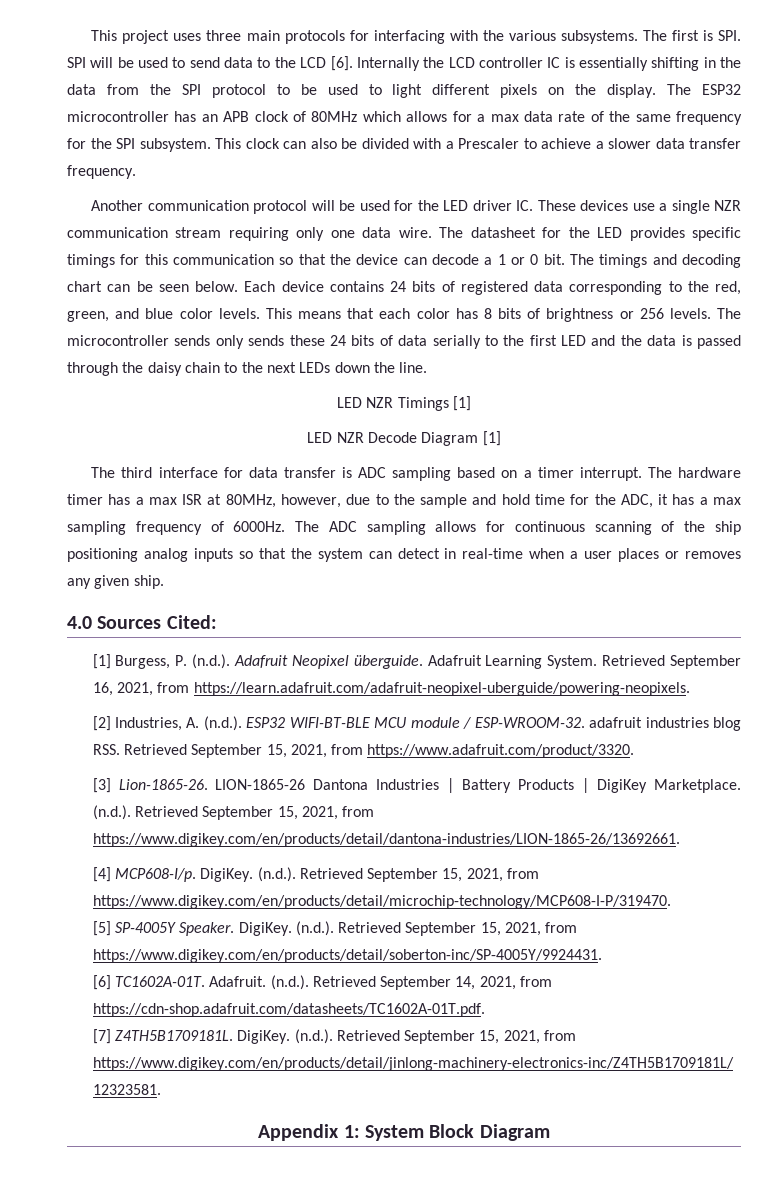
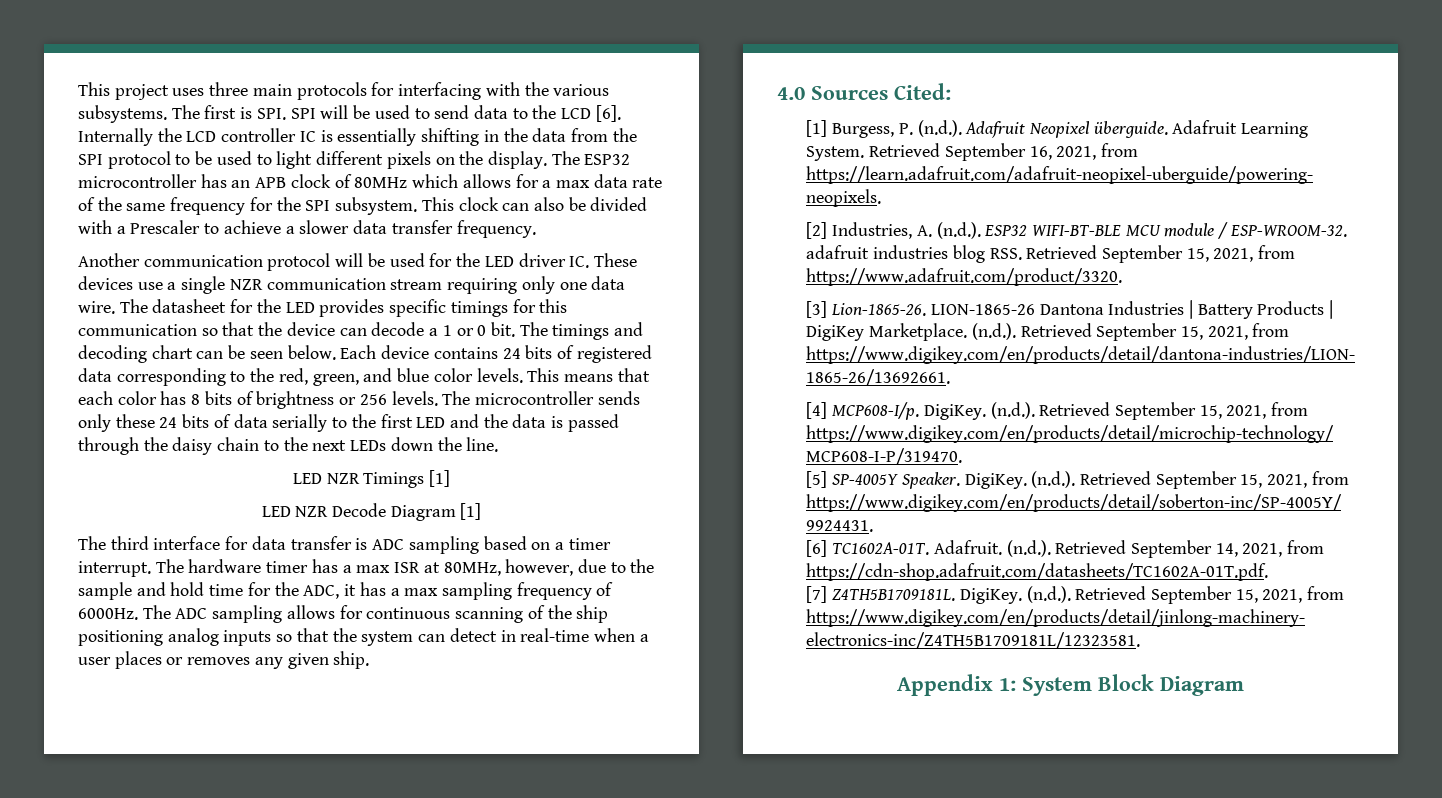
- The microcontroller sends only sends these 24 bits of data serially to the first LED and the data is passed through the daisy chain to the next LEDs down the line.
+ The microcontroller sends only these 24 bits of data serially to the first LED and the data is passed through the daisy chain to the next LEDs down the line.

